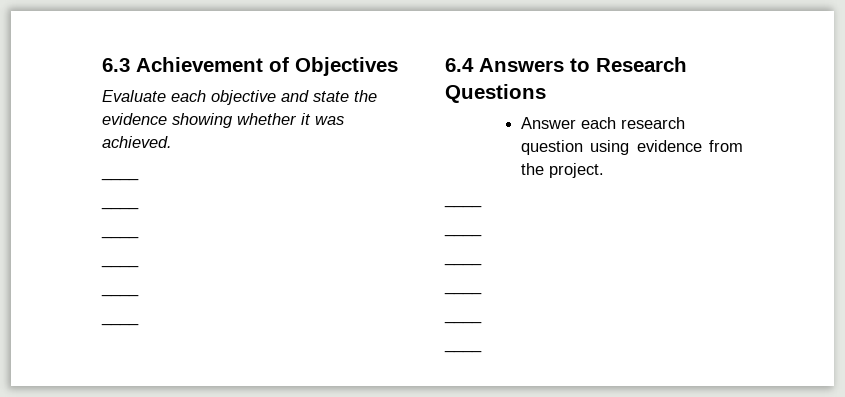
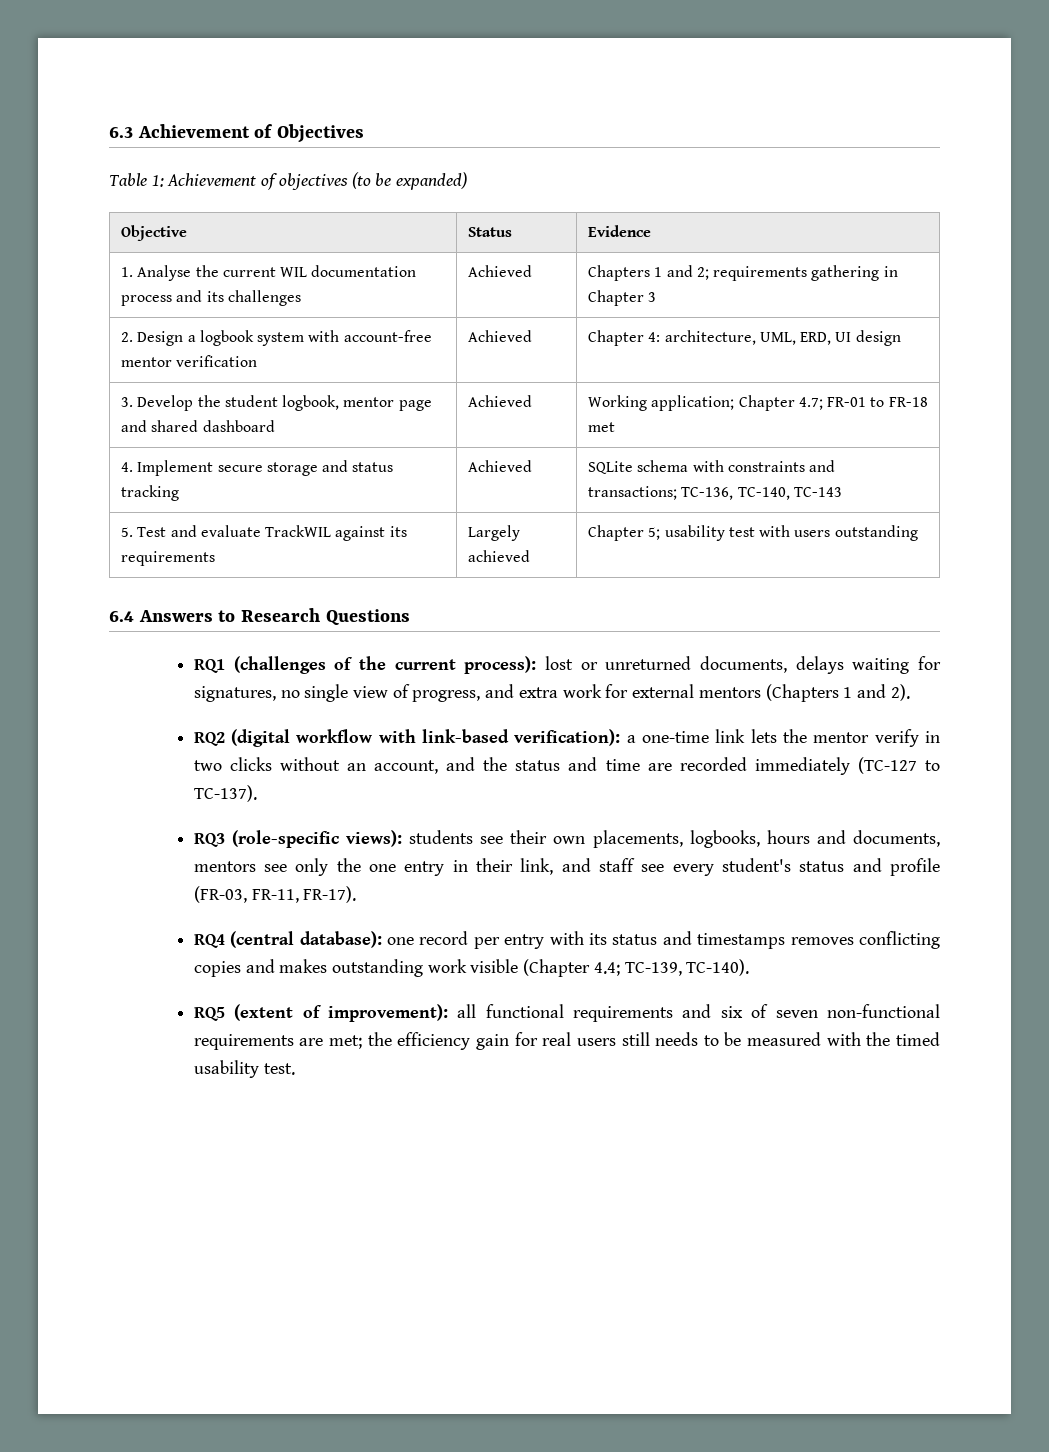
- Evaluate each objective and state the evidence showing whether it was achieved.
- ____
- ____
- ____
- ____
- ____
- ____
+ Table 1: Achievement of objectives (to be expanded)
+ Objective | Status | Evidence
+ 1. Analyse the current WIL documentation process and its challenges | Achieved | Chapters 1 and 2; requirements gathering in Chapter 3
+ 2. Design a logbook system with account-free mentor verification | Achieved | Chapter 4: architecture, UML, ERD, UI design
+ 3. Develop the student logbook, mentor page and shared dashboard | Achieved | Working application; Chapter 4.7; FR-01 to FR-18 met
+ 4. Implement secure storage and status tracking | Achieved | SQLite schema with constraints and transactions; TC-136, TC-140, TC-143
+ 5. Test and evaluate TrackWIL against its requirements | Largely achieved | Chapter 5; usability test with users outstanding
- Answer each research question using evidence from the project.
- ____
- ____
- ____
- ____
- ____
- ____
+ RQ1 (challenges of the current process): lost or unreturned documents, delays waiting for signatures, no single view of progress, and extra work for external mentors (Chapters 1 and 2).
+ RQ2 (digital workflow with link-based verification): a one-time link lets the mentor verify in two clicks without an account, and the status and time are recorded immediately (TC-127 to TC-137).
+ RQ3 (role-specific views): students see their own placements, logbooks, hours and documents, mentors see only the one entry in their link, and staff see every student's status and profile (FR-03, FR-11, FR-17).
+ RQ4 (central database): one record per entry with its status and timestamps removes conflicting copies and makes outstanding work visible (Chapter 4.4; TC-139, TC-140).
+ RQ5 (extent of improvement): all functional requirements and six of seven non-functional requirements are met; the efficiency gain for real users still needs to be measured with the timed usability test.

